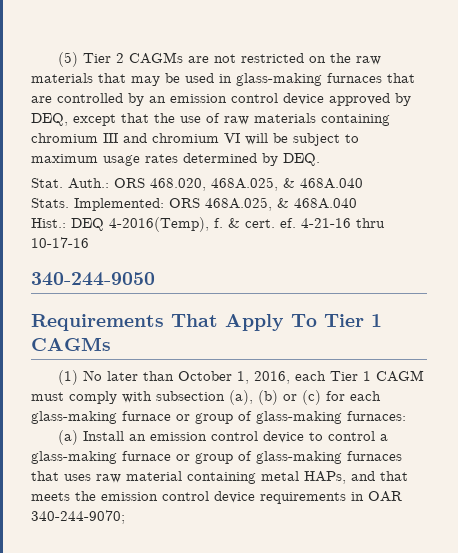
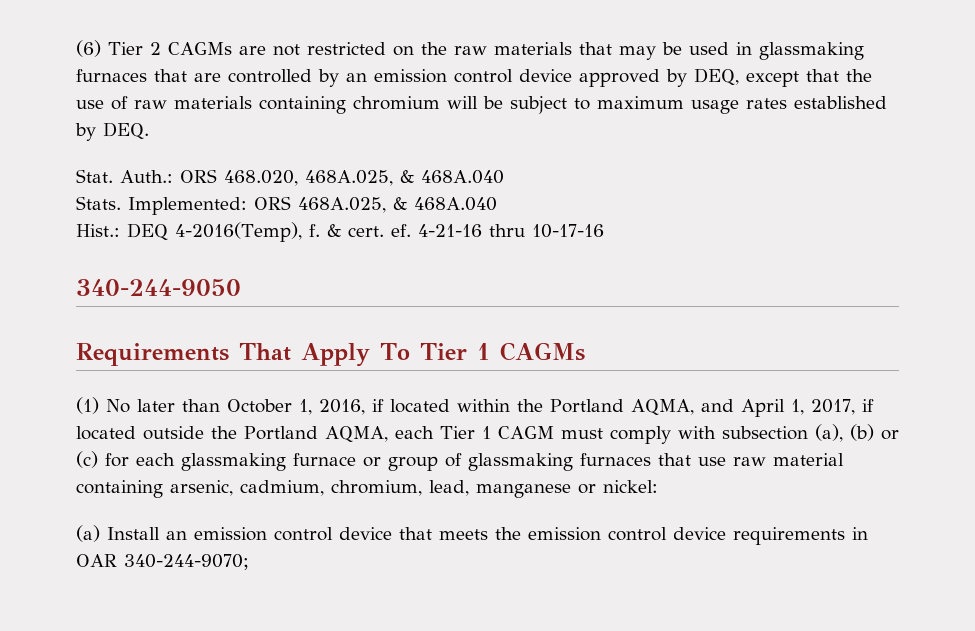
- (5) Tier 2 CAGMs are not restricted on the raw materials that may be used in glass-making furnaces that are controlled by an emission control device approved by DEQ, except that the use of raw materials containing chromium III and chromium VI will be subject to maximum usage rates determined by DEQ.
+ (6) Tier 2 CAGMs are not restricted on the raw materials that may be used in glassmaking furnaces that are controlled by an emission control device approved by DEQ, except that the use of raw materials containing chromium will be subject to maximum usage rates established by DEQ.
- (1) No later than October 1, 2016, each Tier 1 CAGM must comply with subsection (a), (b) or (c) for each glass-making furnace or group of glass-making furnaces:
+ (1) No later than October 1, 2016, if located within the Portland AQMA, and April 1, 2017, if located outside the Portland AQMA, each Tier 1 CAGM must comply with subsection (a), (b) or (c) for each glassmaking furnace or group of glassmaking furnaces that use raw material containing arsenic, cadmium, chromium, lead, manganese or nickel:
- (a) Install an emission control device to control a glass-making furnace or group of glass-making furnaces that uses raw material containing metal HAPs, and that meets the emission control device requirements in OAR 340-244-9070;
+ (a) Install an emission control device that meets the emission control device requirements in OAR 340-244-9070;

